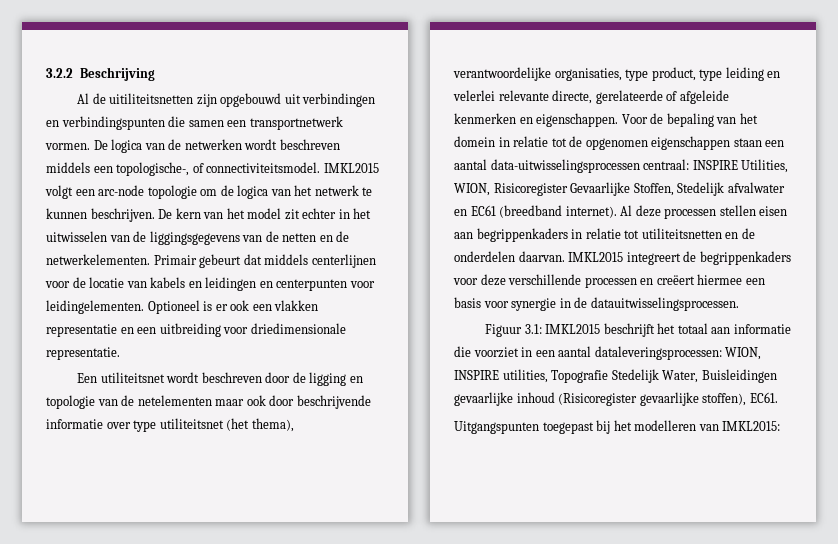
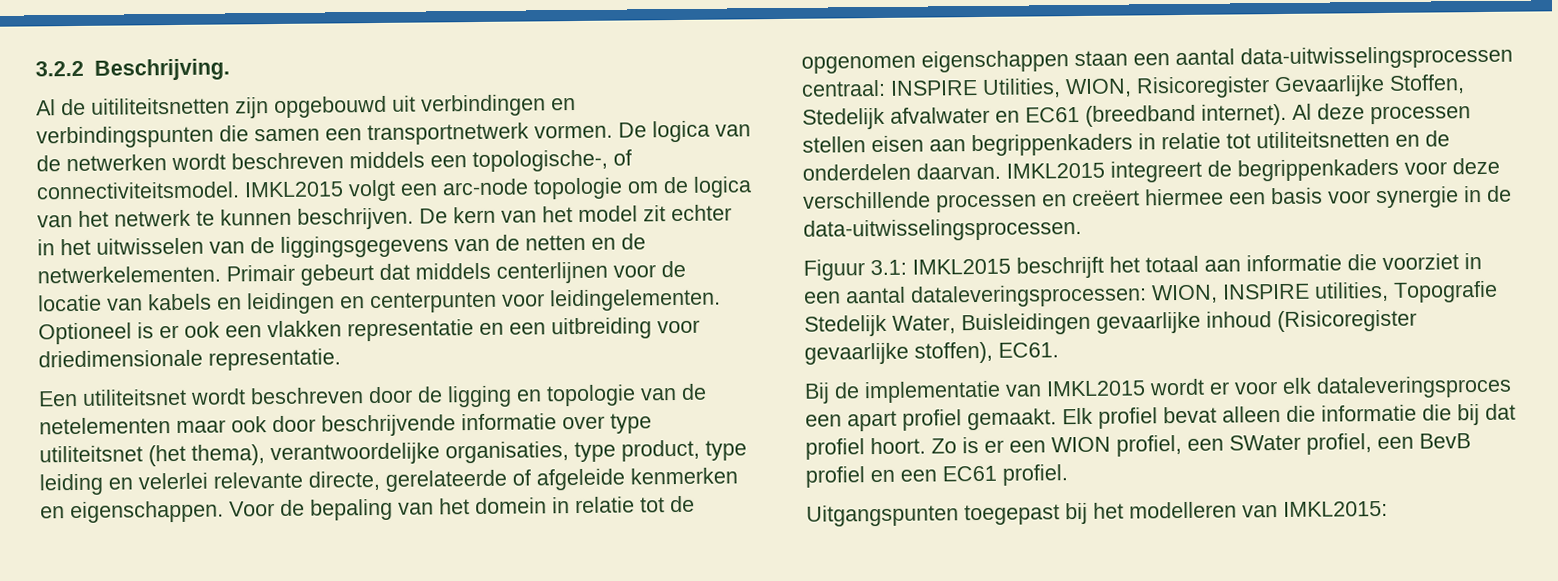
- 3.2.2 Beschrijving
+ 3.2.2 Beschrijving.
- IMKL2015 integreert de begrippenkaders voor deze verschillende processen en creëert hiermee een basis voor synergie in de datauitwisselingsprocessen.
+ IMKL2015 integreert de begrippenkaders voor deze verschillende processen en creëert hiermee een basis voor synergie in de data-uitwisselingsprocessen.
+ Bij de implementatie van IMKL2015 wordt er voor elk dataleveringsproces een apart profiel gemaakt. Elk profiel bevat alleen die informatie die bij dat profiel hoort. Zo is er een WION profiel, een SWater profiel, een BevB profiel en een EC61 profiel.

